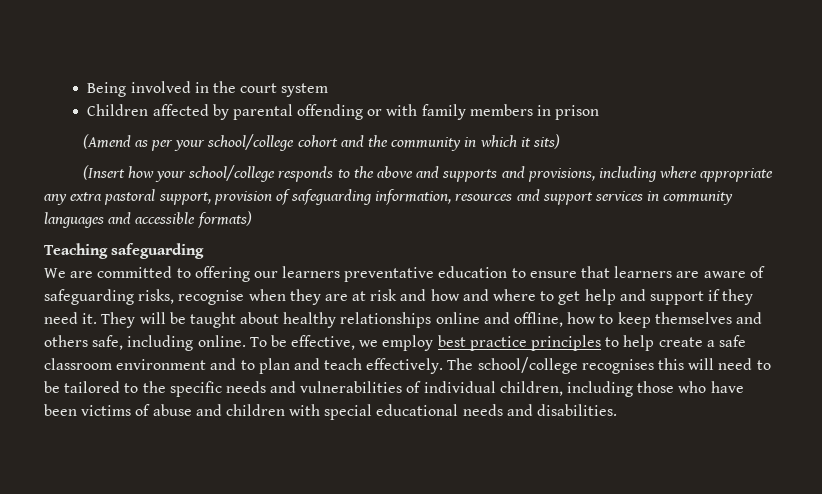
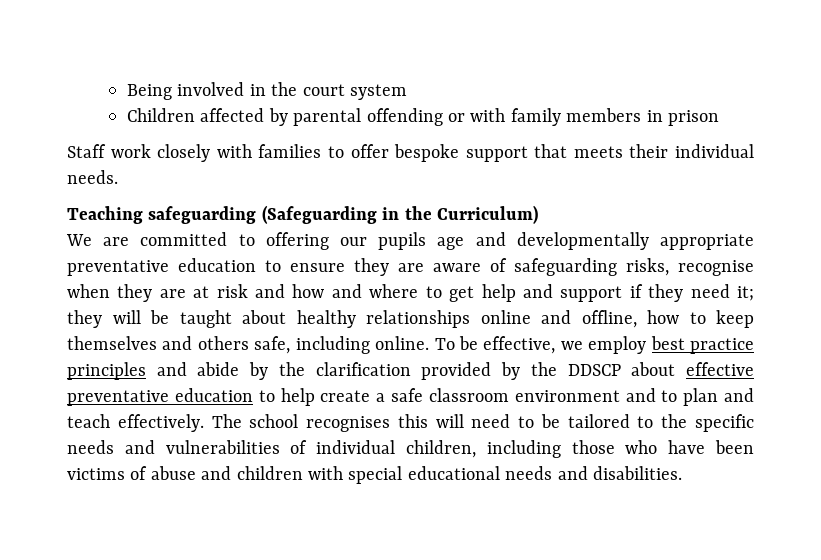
- (Amend as per your school/college cohort and the community in which it sits)
- (Insert how your school/college responds to the above and supports and provisions, including where appropriate any extra pastoral support, provision of safeguarding information, resources and support services in community languages and accessible formats)
- Teaching safeguarding
+ Staff work closely with families to offer bespoke support that meets their individual needs.
+ Teaching safeguarding (Safeguarding in the Curriculum)
- We are committed to offering our learners preventative education to ensure that learners are aware of safeguarding risks, recognise when they are at risk and how and where to get help and support if they need it. They will be taught about healthy relationships online and offline, how to keep themselves and others safe, including online.
+ We are committed to offering our pupils age and developmentally appropriate preventative education to ensure they are aware of safeguarding risks, recognise when they are at risk and how and where to get help and support if they need it; they will be taught about healthy relationships online and offline, how to keep themselves and others safe, including online.
- To be effective, we employ best practice principles to help create a safe classroom environment and to plan and teach effectively.
+ To be effective, we employ best practice principles and abide by the clarification provided by the DDSCP about effective preventative education to help create a safe classroom environment and to plan and teach effectively.
- The school/college recognises this will need to be tailored to the specific needs and vulnerabilities of individual children, including those who have been victims of abuse and children with special educational needs and disabilities.
+ The school recognises this will need to be tailored to the specific needs and vulnerabilities of individual children, including those who have been victims of abuse and children with special educational needs and disabilities.

